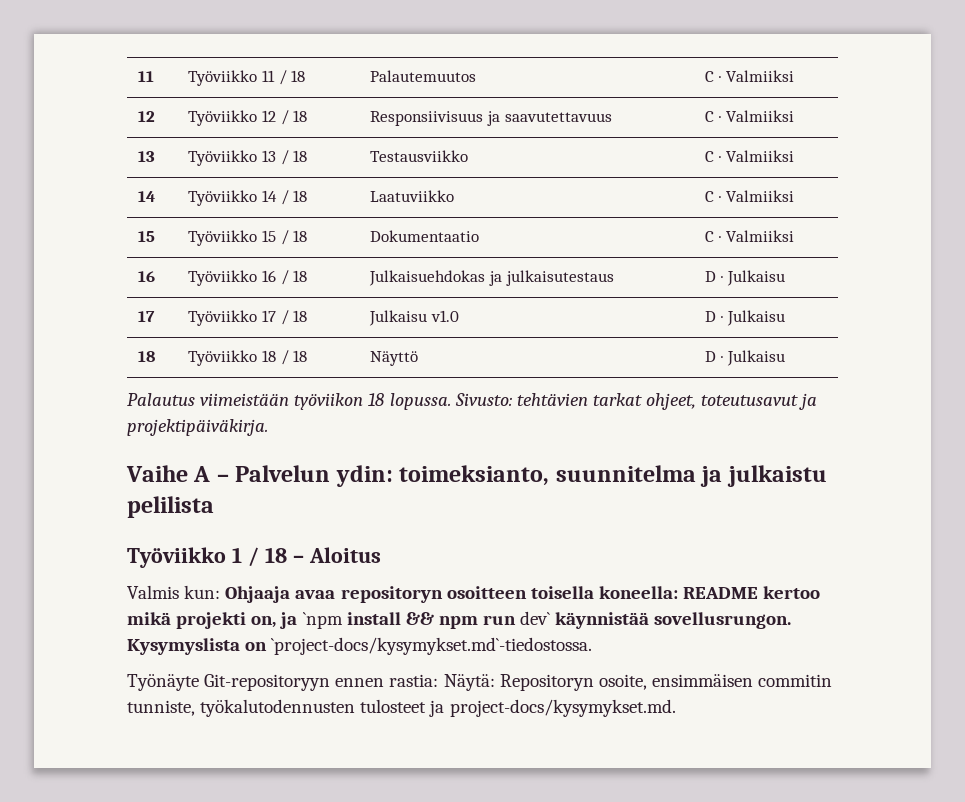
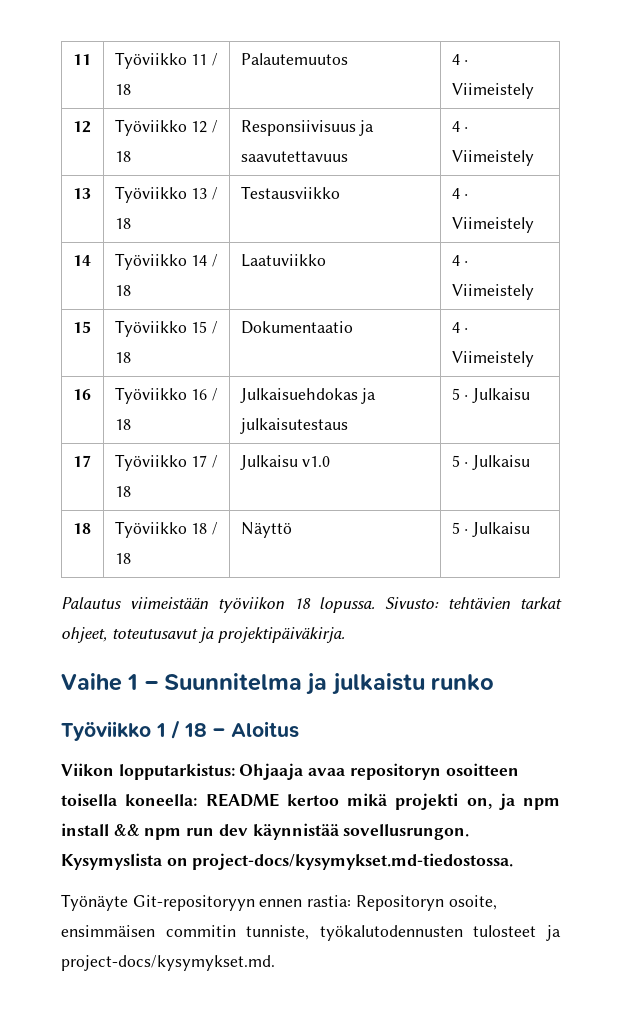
- 11 | Työviikko 11 / 18 | Palautemuutos | C · Valmiiksi
+ 11 | Työviikko 11 / 18 | Palautemuutos | 4 · Viimeistely
- 12 | Työviikko 12 / 18 | Responsiivisuus ja saavutettavuus | C · Valmiiksi
+ 12 | Työviikko 12 / 18 | Responsiivisuus ja saavutettavuus | 4 · Viimeistely
- 13 | Työviikko 13 / 18 | Testausviikko | C · Valmiiksi
+ 13 | Työviikko 13 / 18 | Testausviikko | 4 · Viimeistely
- 14 | Työviikko 14 / 18 | Laatuviikko | C · Valmiiksi
+ 14 | Työviikko 14 / 18 | Laatuviikko | 4 · Viimeistely
- 15 | Työviikko 15 / 18 | Dokumentaatio | C · Valmiiksi
+ 15 | Työviikko 15 / 18 | Dokumentaatio | 4 · Viimeistely
- 16 | Työviikko 16 / 18 | Julkaisuehdokas ja julkaisutestaus | D · Julkaisu
+ 16 | Työviikko 16 / 18 | Julkaisuehdokas ja julkaisutestaus | 5 · Julkaisu
- 17 | Työviikko 17 / 18 | Julkaisu v1.0 | D · Julkaisu
+ 17 | Työviikko 17 / 18 | Julkaisu v1.0 | 5 · Julkaisu
- 18 | Työviikko 18 / 18 | Näyttö | D · Julkaisu
+ 18 | Työviikko 18 / 18 | Näyttö | 5 · Julkaisu
- Vaihe A – Palvelun ydin: toimeksianto, suunnitelma ja julkaistu pelilista
+ Vaihe 1 – Suunnitelma ja julkaistu runko
- Valmis kun: Ohjaaja avaa repositoryn osoitteen toisella koneella: README kertoo mikä projekti on, ja `npm install && npm run dev` käynnistää sovellusrungon.
+ Viikon lopputarkistus: Ohjaaja avaa repositoryn osoitteen toisella koneella: README kertoo mikä projekti on, ja npm install && npm run dev käynnistää sovellusrungon.
- Kysymyslista on `project-docs/kysymykset.md`-tiedostossa.
+ Kysymyslista on project-docs/kysymykset.md-tiedostossa.
- Työnäyte Git-repositoryyn ennen rastia: Näytä: Repositoryn osoite, ensimmäisen commitin tunniste, työkalutodennusten tulosteet ja project-docs/kysymykset.md.
+ Työnäyte Git-repositoryyn ennen rastia: Repositoryn osoite, ensimmäisen commitin tunniste, työkalutodennusten tulosteet ja project-docs/kysymykset.md.

